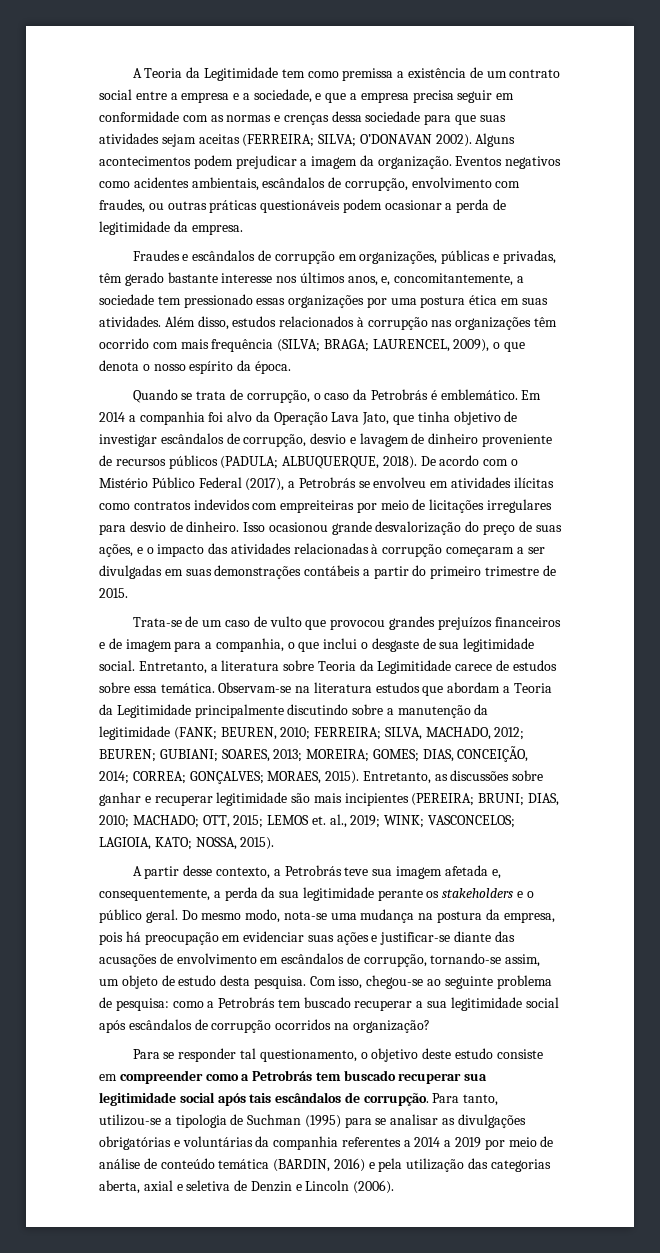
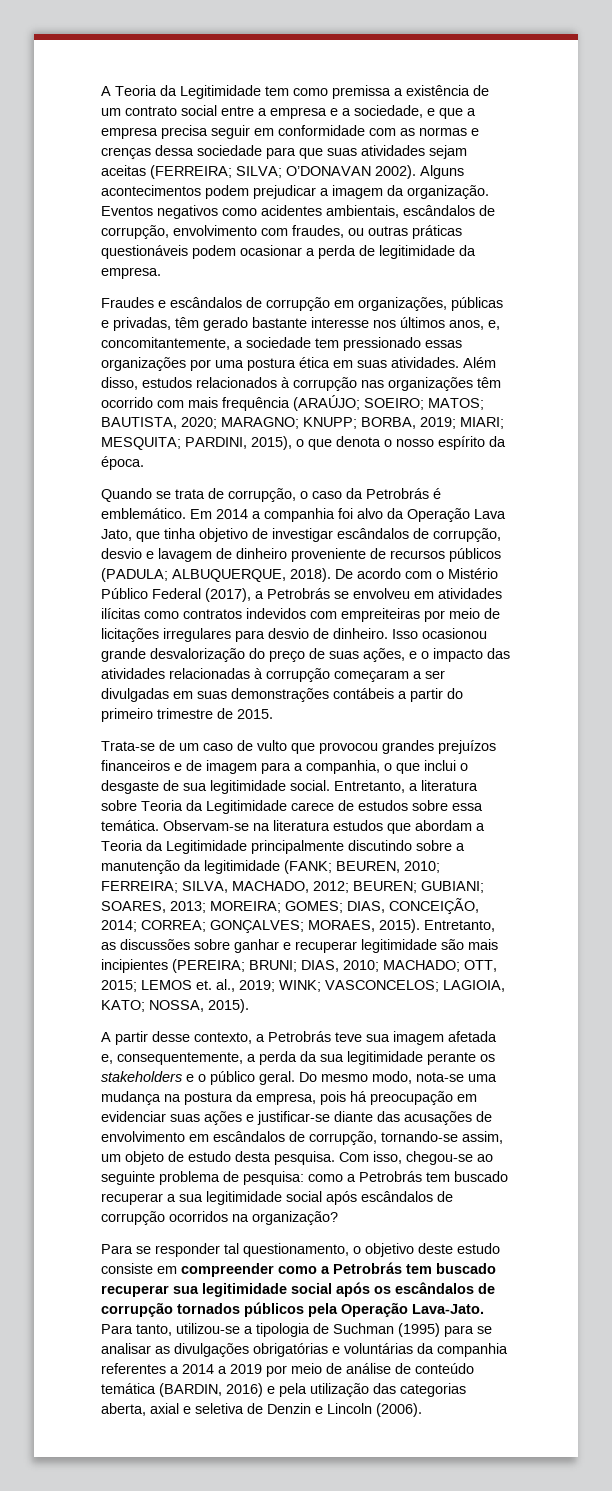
- Além disso, estudos relacionados à corrupção nas organizações têm ocorrido com mais frequência (SILVA; BRAGA; LAURENCEL, 2009), o que denota o nosso espírito da época.
+ Além disso, estudos relacionados à corrupção nas organizações têm ocorrido com mais frequência (ARAÚJO; SOEIRO; MATOS; BAUTISTA, 2020; MARAGNO; KNUPP; BORBA, 2019; MIARI; MESQUITA; PARDINI, 2015), o que denota o nosso espírito da época.
- Entretanto, a literatura sobre Teoria da Legimitidade carece de estudos sobre essa temática.
+ Entretanto, a literatura sobre Teoria da Legitimidade carece de estudos sobre essa temática.
- Para se responder tal questionamento, o objetivo deste estudo consiste em compreender como a Petrobrás tem buscado recuperar sua legitimidade social após tais escândalos de corrupção.
+ Para se responder tal questionamento, o objetivo deste estudo consiste em compreender como a Petrobrás tem buscado recuperar sua legitimidade social após os escândalos de corrupção tornados públicos pela Operação Lava-Jato.

